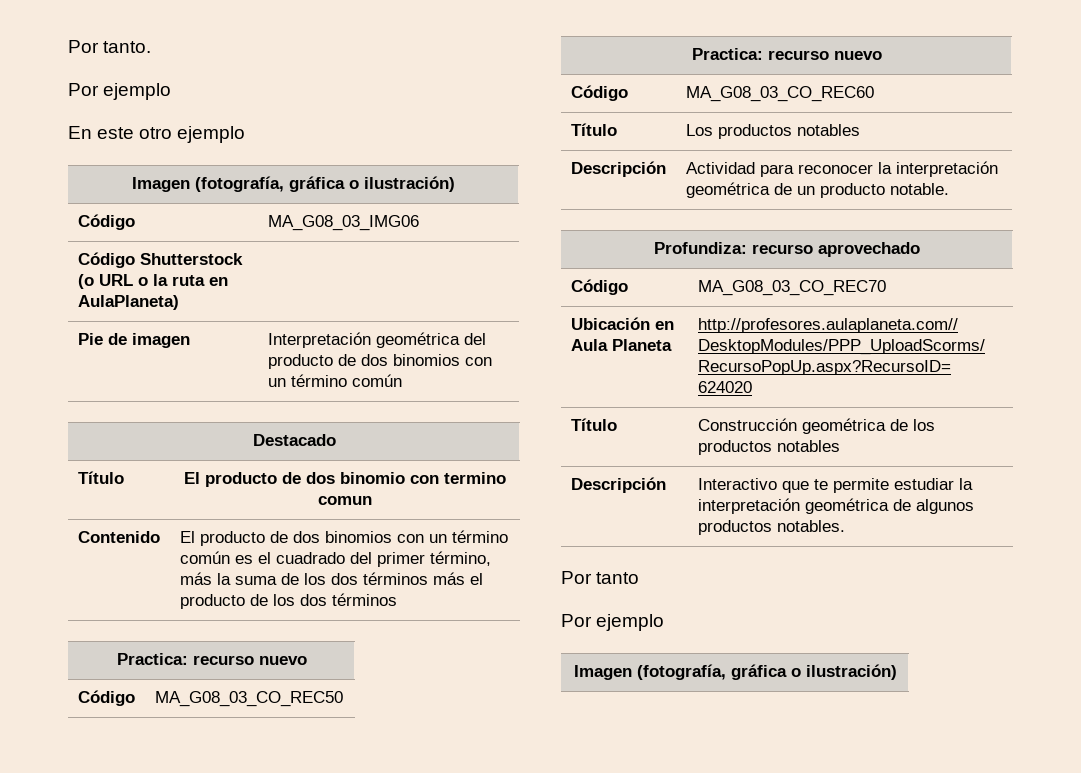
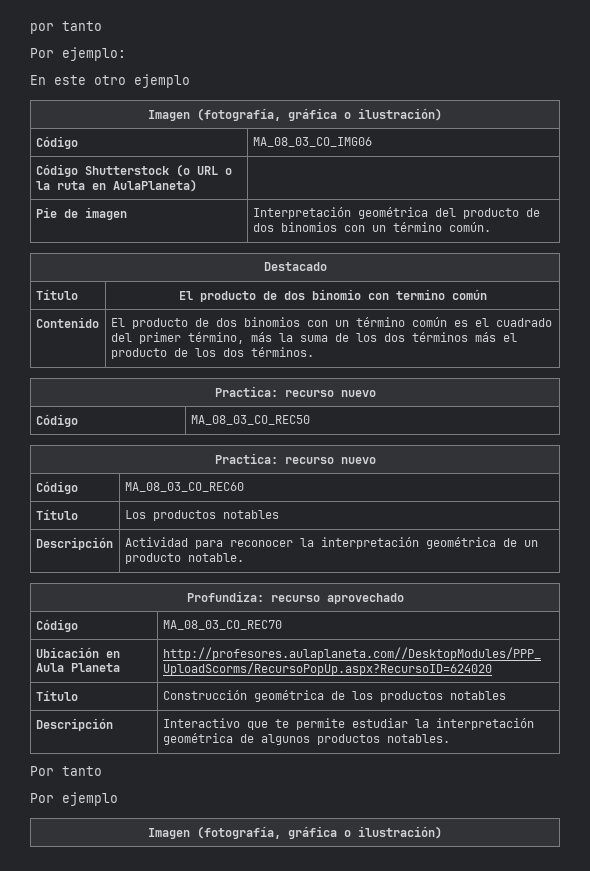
- Por tanto.
- Por ejemplo
+ por tanto
+ Por ejemplo:
- Código | MA_G08_03_IMG06
+ Código | MA_08_03_CO_IMG06
- Pie de imagen | Interpretación geométrica del producto de dos binomios con un término común
+ Pie de imagen | Interpretación geométrica del producto de dos binomios con un término común.
- Título | El producto de dos binomio con termino comun
+ Título | El producto de dos binomio con termino común
- Contenido | El producto de dos binomios con un término común es el cuadrado del primer término, más la suma de los dos términos más el producto de los dos términos
+ Contenido | El producto de dos binomios con un término común es el cuadrado del primer término, más la suma de los dos términos más el producto de los dos términos.
  Practica: recurso nuevo
- Código | MA_G08_03_CO_REC50
+ Código | MA_08_03_CO_REC50
  Practica: recurso nuevo
- Código | MA_G08_03_CO_REC60
+ Código | MA_08_03_CO_REC60
- Código | MA_G08_03_CO_REC70
+ Código | MA_08_03_CO_REC70

